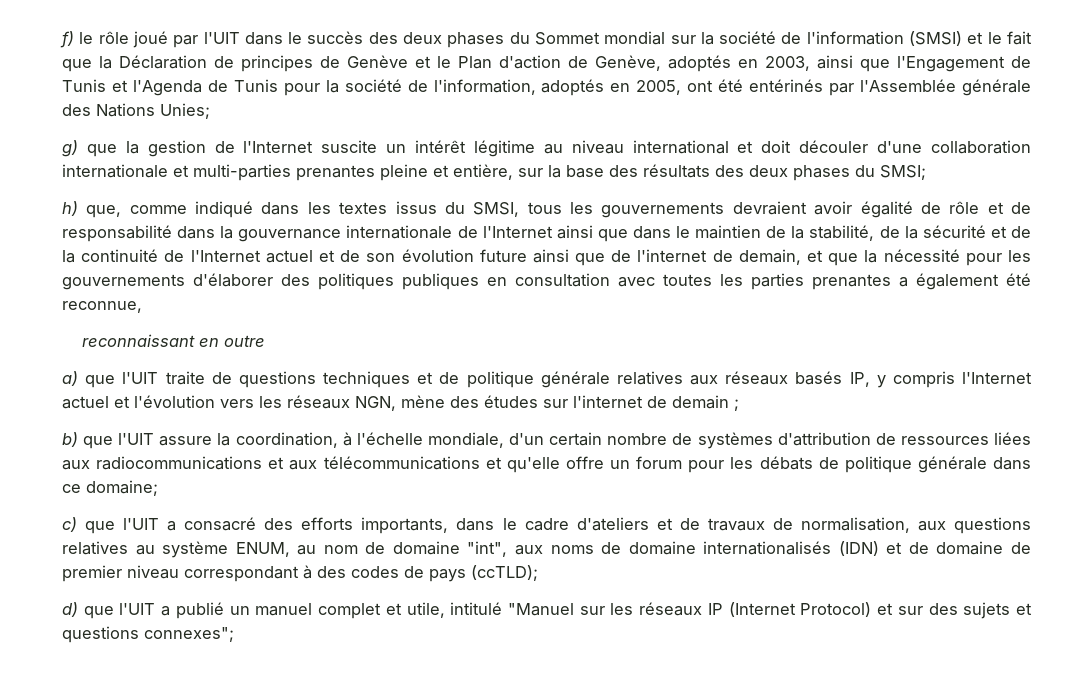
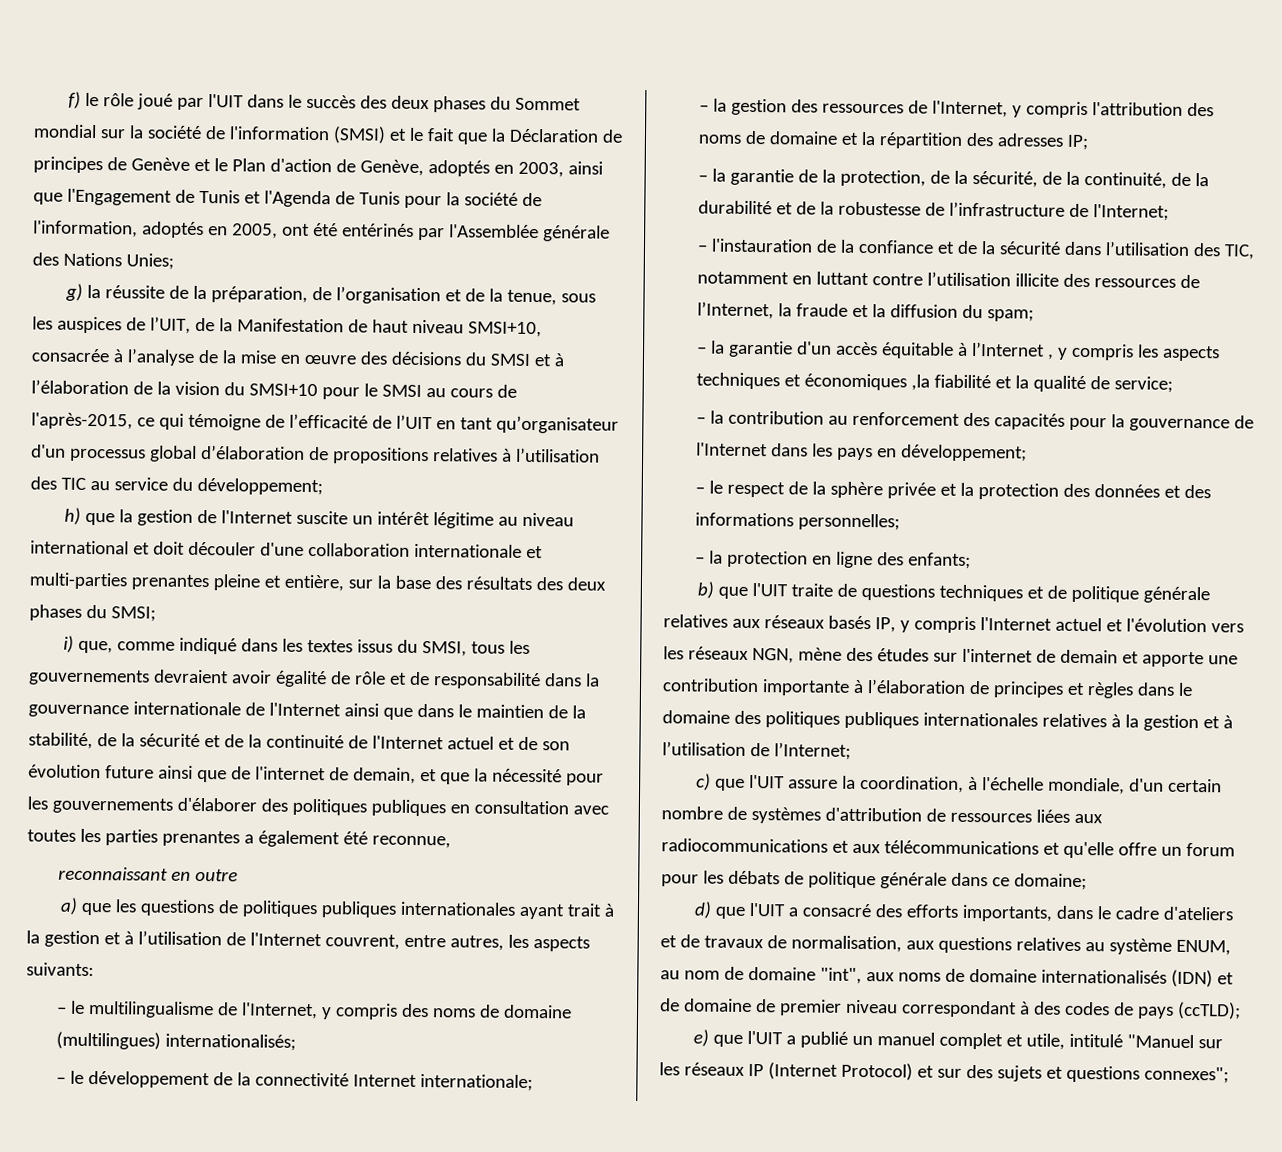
- g) que la gestion de l'Internet suscite un intérêt légitime au niveau international et doit découler d'une collaboration internationale et multi-parties prenantes pleine et entière, sur la base des résultats des deux phases du SMSI;
+ g) la réussite de la préparation, de l’organisation et de la tenue, sous les auspices de l’UIT, de la Manifestation de haut niveau SMSI+10, consacrée à l’analyse de la mise en œuvre des décisions du SMSI et à l’élaboration de la vision du SMSI+10 pour le SMSI au cours de l'après-2015, ce qui témoigne de l’efficacité de l’UIT en tant qu’organisateur d'un processus global d’élaboration de propositions relatives à l’utilisation des TIC au service du développement;
+ h) que la gestion de l'Internet suscite un intérêt légitime au niveau international et doit découler d'une collaboration internationale et multi-parties prenantes pleine et entière, sur la base des résultats des deux phases du SMSI;
- h) que, comme indiqué dans les textes issus du SMSI, tous les gouvernements devraient avoir égalité de rôle et de responsabilité dans la gouvernance internationale de l'Internet ainsi que dans le maintien de la stabilité, de la sécurité et de la continuité de l'Internet actuel et de son évolution future ainsi que de l'internet de demain, et que la nécessité pour les gouvernements d'élaborer des politiques publiques en consultation avec toutes les parties prenantes a également été reconnue,
+ i) que, comme indiqué dans les textes issus du SMSI, tous les gouvernements devraient avoir égalité de rôle et de responsabilité dans la gouvernance internationale de l'Internet ainsi que dans le maintien de la stabilité, de la sécurité et de la continuité de l'Internet actuel et de son évolution future ainsi que de l'internet de demain, et que la nécessité pour les gouvernements d'élaborer des politiques publiques en consultation avec toutes les parties prenantes a également été reconnue,
- a) que l'UIT traite de questions techniques et de politique générale relatives aux réseaux basés IP, y compris l'Internet actuel et l'évolution vers les réseaux NGN, mène des études sur l'internet de demain ;
- b) que l'UIT assure la coordination, à l'échelle mondiale, d'un certain nombre de systèmes d'attribution de ressources liées aux radiocommunications et aux télécommunications et qu'elle offre un forum pour les débats de politique générale dans ce domaine;
+ a) que les questions de politiques publiques internationales ayant trait à la gestion et à l’utilisation de l'Internet couvrent, entre autres, les aspects suivants:
+ – le multilingualisme de l'Internet, y compris des noms de domaine (multilingues) internationalisés;
+ – le développement de la connectivité Internet internationale;
+ – la gestion des ressources de l'Internet, y compris l'attribution des noms de domaine et la répartition des adresses IP;
+ – la garantie de la protection, de la sécurité, de la continuité, de la durabilité et de la robustesse de l’infrastructure de l'Internet;
+ – l'instauration de la confiance et de la sécurité dans l’utilisation des TIC, notamment en luttant contre l’utilisation illicite des ressources de l’Internet, la fraude et la diffusion du spam;
+ – la garantie d'un accès équitable à l’Internet , y compris les aspects techniques et économiques ,la fiabilité et la qualité de service;
+ – la contribution au renforcement des capacités pour la gouvernance de l'Internet dans les pays en développement;
+ – le respect de la sphère privée et la protection des données et des informations personnelles;
+ – la protection en ligne des enfants;
+ b) que l'UIT traite de questions techniques et de politique générale relatives aux réseaux basés IP, y compris l'Internet actuel et l'évolution vers les réseaux NGN, mène des études sur l'internet de demain et apporte une contribution importante à l’élaboration de principes et règles dans le domaine des politiques publiques internationales relatives à la gestion et à l’utilisation de l’Internet;
+ c) que l'UIT assure la coordination, à l'échelle mondiale, d'un certain nombre de systèmes d'attribution de ressources liées aux radiocommunications et aux télécommunications et qu'elle offre un forum pour les débats de politique générale dans ce domaine;
- c) que l'UIT a consacré des efforts importants, dans le cadre d'ateliers et de travaux de normalisation, aux questions relatives au système ENUM, au nom de domaine "int", aux noms de domaine internationalisés (IDN) et de domaine de premier niveau correspondant à des codes de pays (ccTLD);
+ d) que l'UIT a consacré des efforts importants, dans le cadre d'ateliers et de travaux de normalisation, aux questions relatives au système ENUM, au nom de domaine "int", aux noms de domaine internationalisés (IDN) et de domaine de premier niveau correspondant à des codes de pays (ccTLD);
- d) que l'UIT a publié un manuel complet et utile, intitulé "Manuel sur les réseaux IP (Internet Protocol) et sur des sujets et questions connexes";
+ e) que l'UIT a publié un manuel complet et utile, intitulé "Manuel sur les réseaux IP (Internet Protocol) et sur des sujets et questions connexes";

